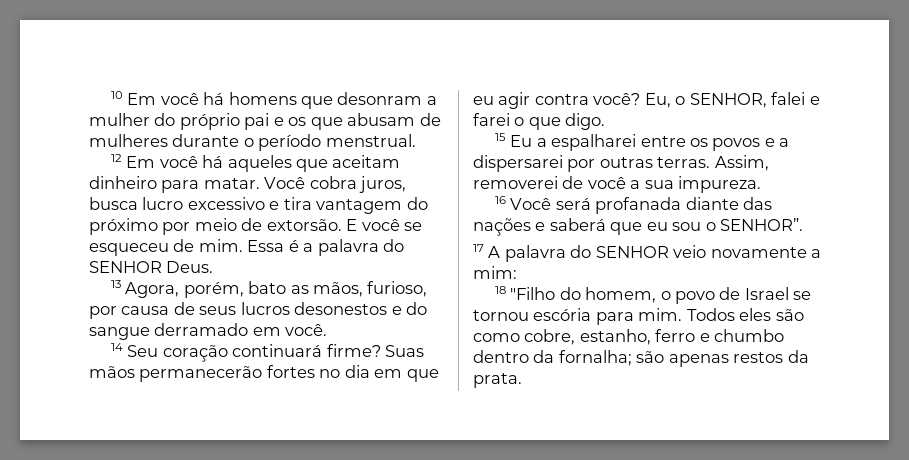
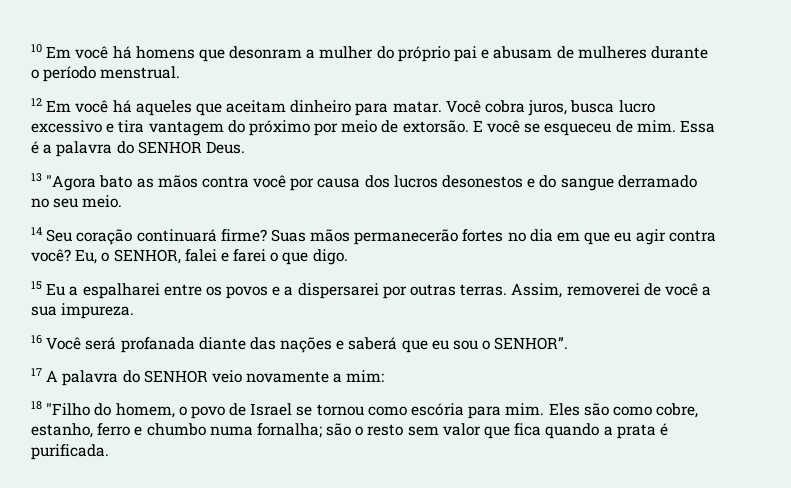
- 10 Em você há homens que desonram a mulher do próprio pai e os que abusam de mulheres durante o período menstrual.
+ 10 Em você há homens que desonram a mulher do próprio pai e abusam de mulheres durante o período menstrual.
- 13 Agora, porém, bato as mãos, furioso, por causa de seus lucros desonestos e do sangue derramado em você.
+ 13 "Agora bato as mãos contra você por causa dos lucros desonestos e do sangue derramado no seu meio.
- 18 "Filho do homem, o povo de Israel se tornou escória para mim.
+ 18 "Filho do homem, o povo de Israel se tornou como escória para mim.
- Todos eles são como cobre, estanho, ferro e chumbo dentro da fornalha; são apenas restos da prata.
+ Eles são como cobre, estanho, ferro e chumbo numa fornalha; são o resto sem valor que fica quando a prata é purificada.

